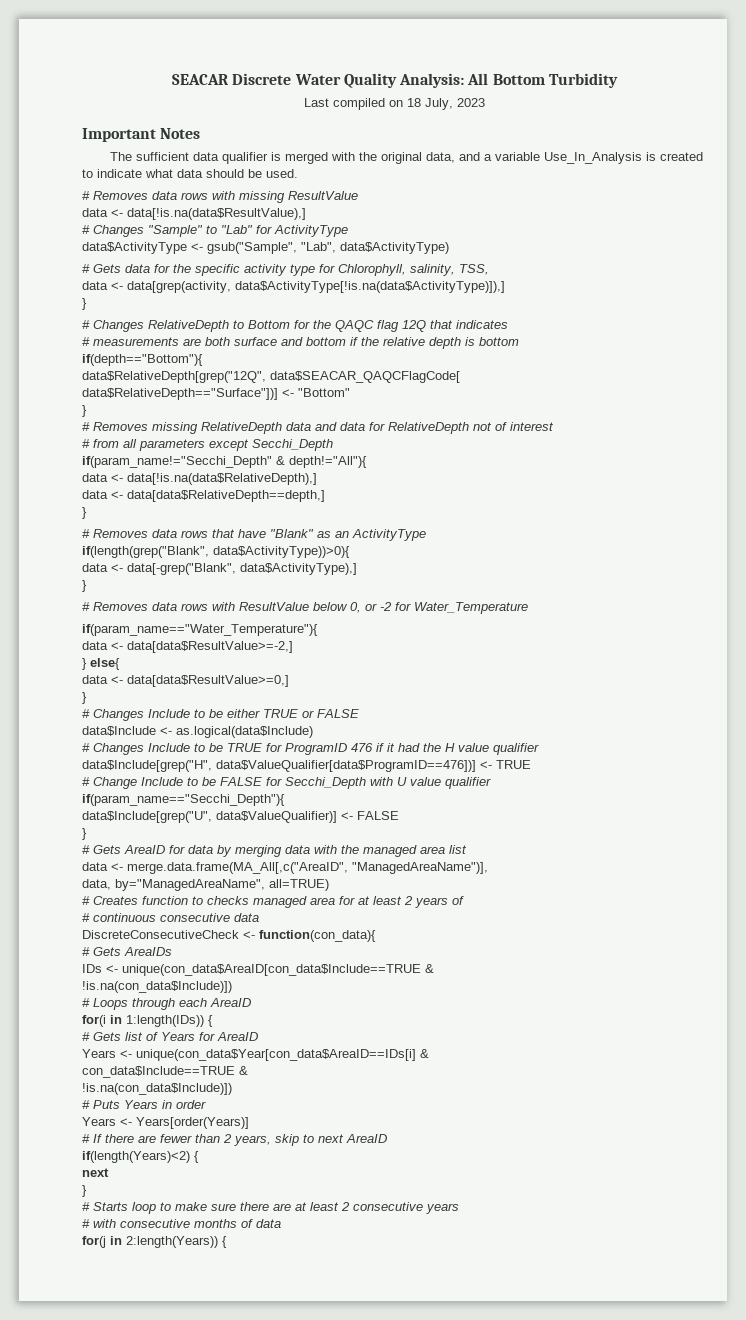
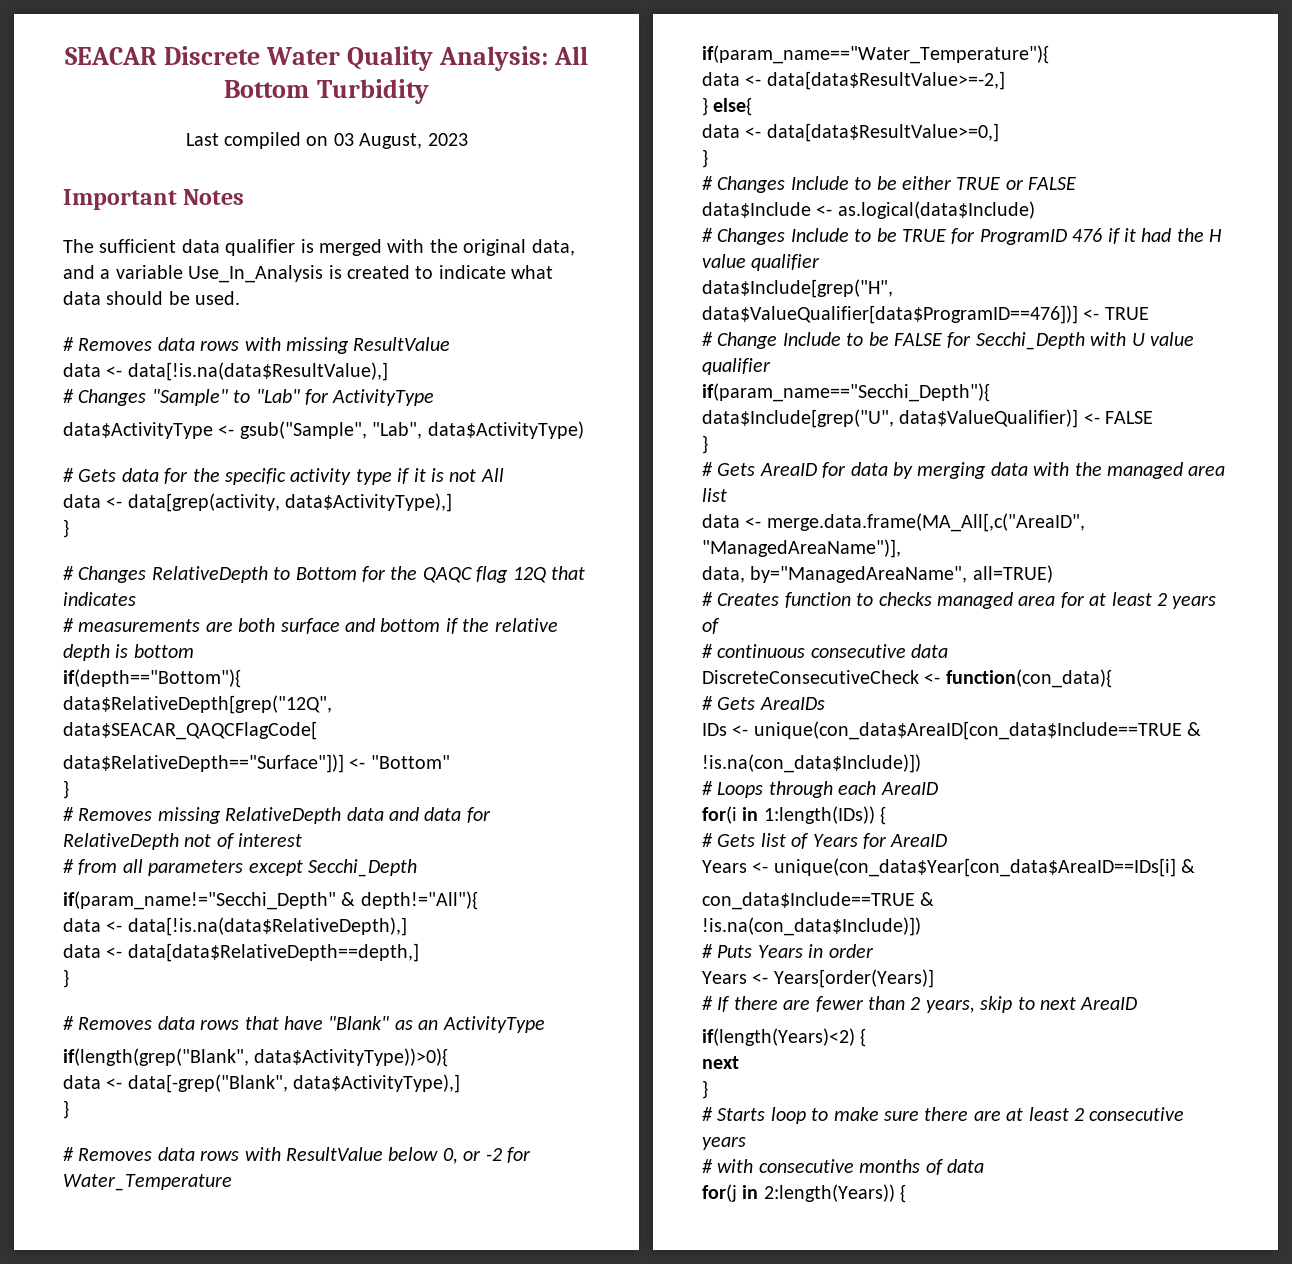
- Last compiled on 18 July, 2023
+ Last compiled on 03 August, 2023
- # Gets data for the specific activity type for Chlorophyll, salinity, TSS,
+ # Gets data for the specific activity type if it is not All
- data <- data[grep(activity, data$ActivityType[!is.na(data$ActivityType)]),]
+ data <- data[grep(activity, data$ActivityType),]

